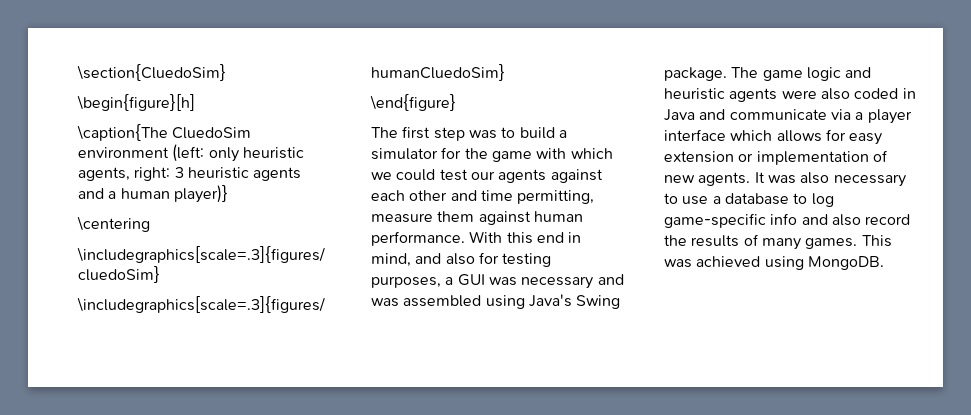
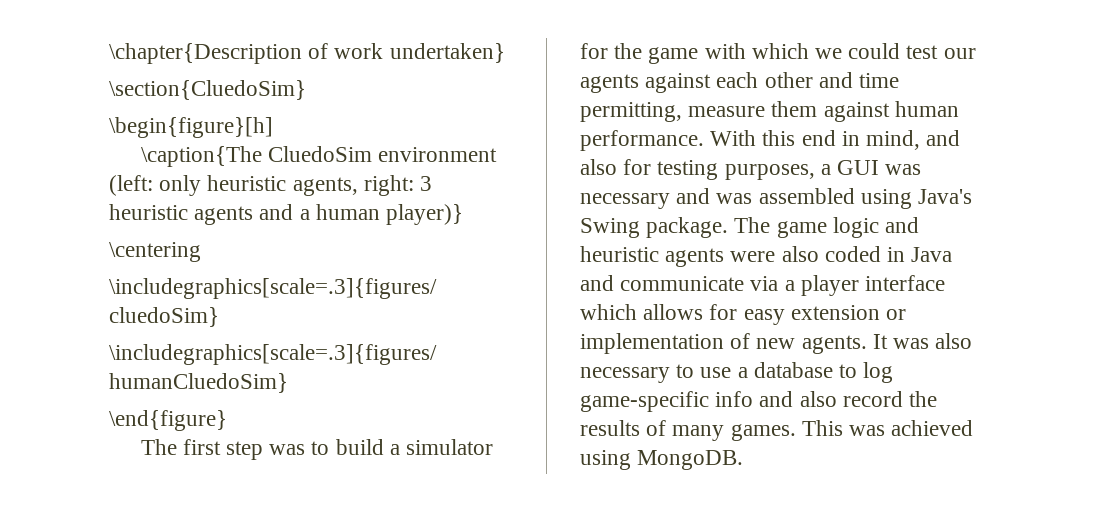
+ \chapter{Description of work undertaken}

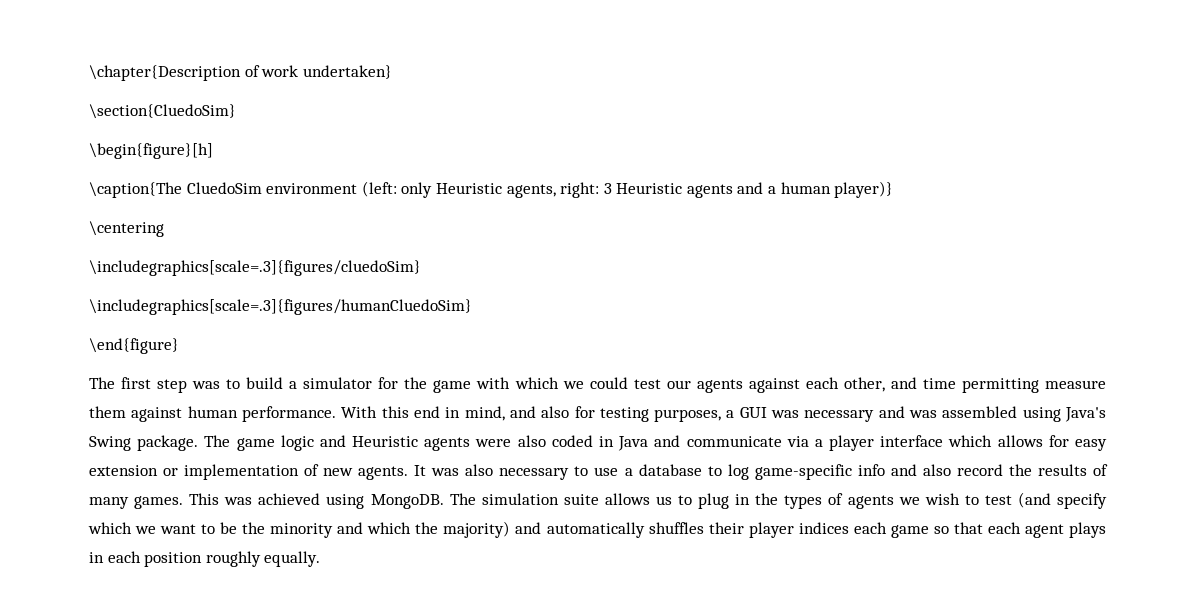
- \caption{The CluedoSim environment (left: only heuristic agents, right: 3 heuristic agents and a human player)}
+ \caption{The CluedoSim environment (left: only Heuristic agents, right: 3 Heuristic agents and a human player)}
- The first step was to build a simulator for the game with which we could test our agents against each other and time permitting, measure them against human performance.
+ The first step was to build a simulator for the game with which we could test our agents against each other, and time permitting measure them against human performance.
- The game logic and heuristic agents were also coded in Java and communicate via a player interface which allows for easy extension or implementation of new agents.
+ The game logic and Heuristic agents were also coded in Java and communicate via a player interface which allows for easy extension or implementation of new agents.
+ The simulation suite allows us to plug in the types of agents we wish to test (and specify which we want to be the minority and which the majority) and automatically shuffles their player indices each game so that each agent plays in each position roughly equally.

